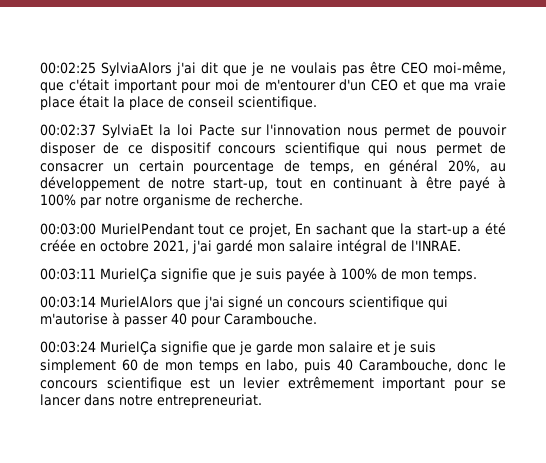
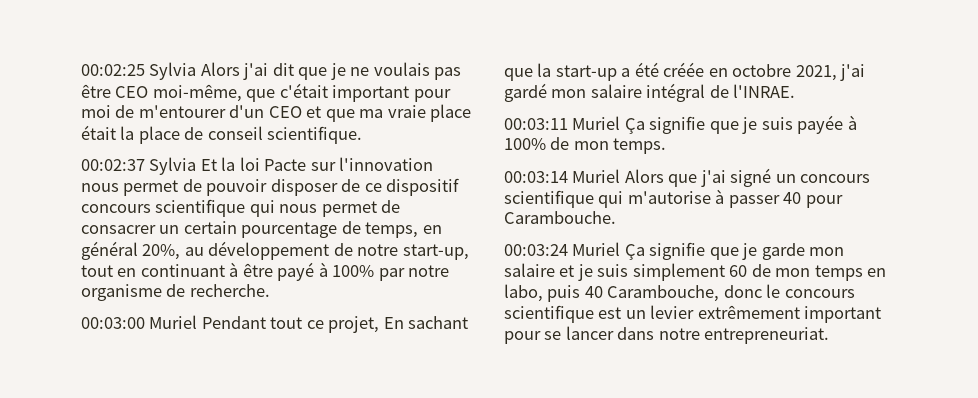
- 00:02:25 SylviaAlors j'ai dit que je ne voulais pas être CEO moi-même, que c'était important pour moi de m'entourer d'un CEO et que ma vraie place était la place de conseil scientifique.
+ 00:02:25 Sylvia Alors j'ai dit que je ne voulais pas être CEO moi-même, que c'était important pour moi de m'entourer d'un CEO et que ma vraie place était la place de conseil scientifique.
- 00:02:37 SylviaEt la loi Pacte sur l'innovation nous permet de pouvoir disposer de ce dispositif concours scientifique qui nous permet de consacrer un certain pourcentage de temps, en général 20%, au développement de notre start-up, tout en continuant à être payé à 100% par notre organisme de recherche.
+ 00:02:37 Sylvia Et la loi Pacte sur l'innovation nous permet de pouvoir disposer de ce dispositif concours scientifique qui nous permet de consacrer un certain pourcentage de temps, en général 20%, au développement de notre start-up, tout en continuant à être payé à 100% par notre organisme de recherche.
- 00:03:00 MurielPendant tout ce projet, En sachant que la start-up a été créée en octobre 2021, j'ai gardé mon salaire intégral de l'INRAE.
+ 00:03:00 Muriel Pendant tout ce projet, En sachant que la start-up a été créée en octobre 2021, j'ai gardé mon salaire intégral de l'INRAE.
- 00:03:11 MurielÇa signifie que je suis payée à 100% de mon temps.
+ 00:03:11 Muriel Ça signifie que je suis payée à 100% de mon temps.
- 00:03:14 MurielAlors que j'ai signé un concours scientifique qui m'autorise à passer 40 pour Carambouche.
+ 00:03:14 Muriel Alors que j'ai signé un concours scientifique qui m'autorise à passer 40 pour Carambouche.
- 00:03:24 MurielÇa signifie que je garde mon salaire et je suis simplement 60 de mon temps en labo, puis 40 Carambouche, donc le concours scientifique est un levier extrêmement important pour se lancer dans notre entrepreneuriat.
+ 00:03:24 Muriel Ça signifie que je garde mon salaire et je suis simplement 60 de mon temps en labo, puis 40 Carambouche, donc le concours scientifique est un levier extrêmement important pour se lancer dans notre entrepreneuriat.

